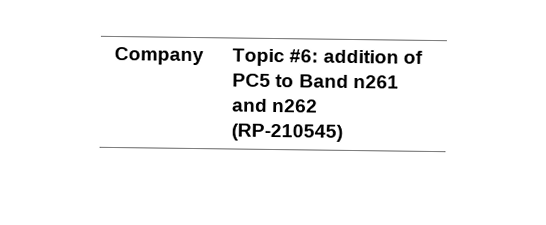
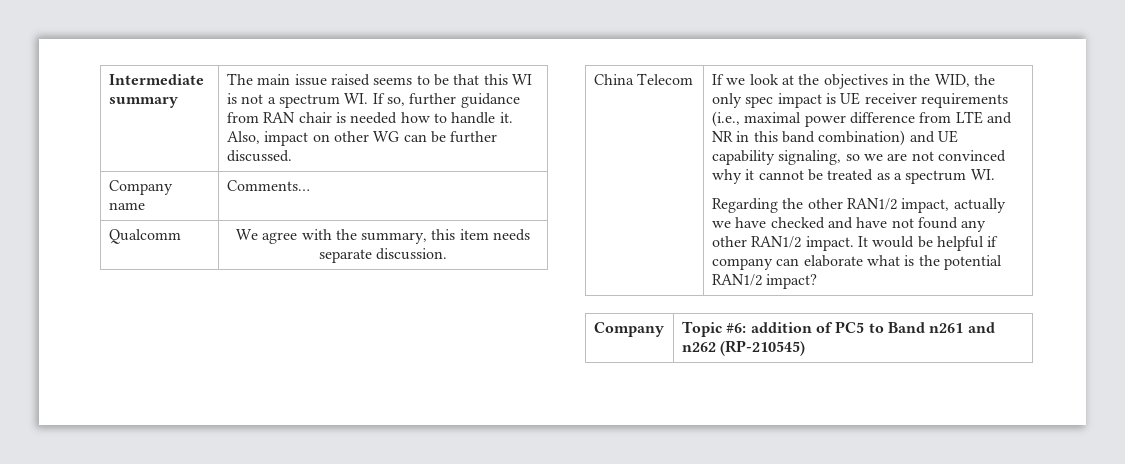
+ Intermediate summary | The main issue raised seems to be that this WI is not a spectrum WI. If so, further guidance from RAN chair is needed how to handle it. Also, impact on other WG can be further discussed.
+ Company name | Comments…
+ Qualcomm | We agree with the summary, this item needs separate discussion.
+ China Telecom | If we look at the objectives in the WID, the only spec impact is UE receiver requirements (i.e., maximal power difference from LTE and NR in this band combination) and UE capability signaling, so we are not convinced why it cannot be treated as a spectrum WI.
+ Regarding the other RAN1/2 impact, actually we have checked and have not found any other RAN1/2 impact. It would be helpful if company can elaborate what is the potential RAN1/2 impact?

